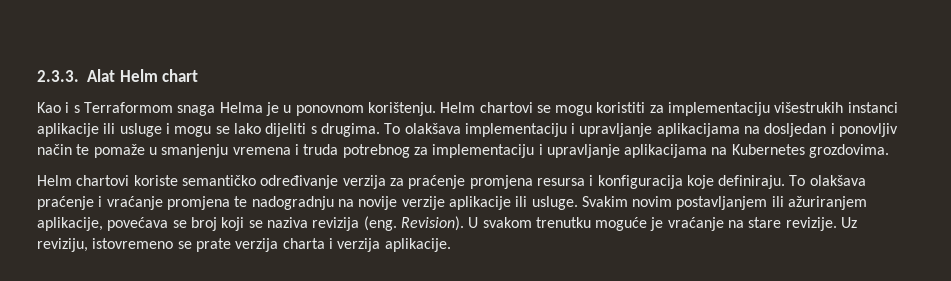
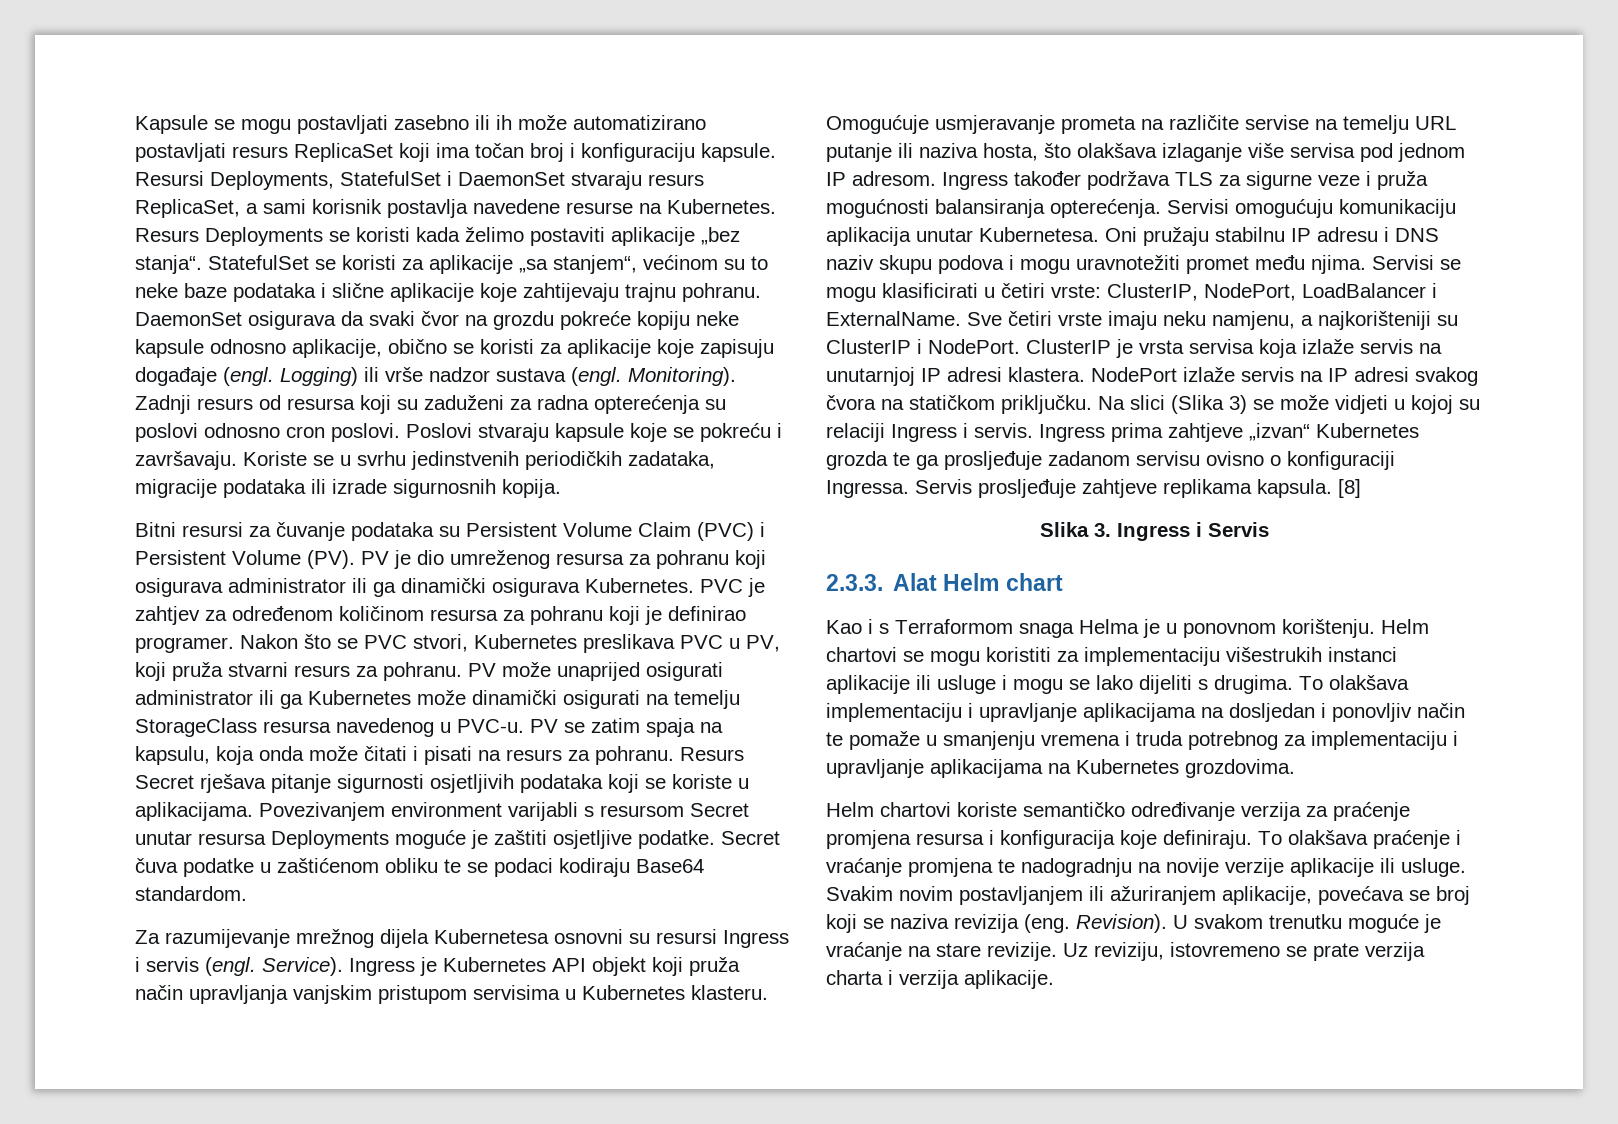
+ Kapsule se mogu postavljati zasebno ili ih može automatizirano postavljati resurs ReplicaSet koji ima točan broj i konfiguraciju kapsule. Resursi Deployments, StatefulSet i DaemonSet stvaraju resurs ReplicaSet, a sami korisnik postavlja navedene resurse na Kubernetes. Resurs Deployments se koristi kada želimo postaviti aplikacije „bez stanja“. StatefulSet se koristi za aplikacije „sa stanjem“, većinom su to neke baze podataka i slične aplikacije koje zahtijevaju trajnu pohranu. DaemonSet osigurava da svaki čvor na grozdu pokreće kopiju neke kapsule odnosno aplikacije, obično se koristi za aplikacije koje zapisuju događaje (engl. Logging) ili vrše nadzor sustava (engl. Monitoring). Zadnji resurs od resursa koji su zaduženi za radna opterećenja su poslovi odnosno cron poslovi. Poslovi stvaraju kapsule koje se pokreću i završavaju. Koriste se u svrhu jedinstvenih periodičkih zadataka, migracije podataka ili izrade sigurnosnih kopija.
+ Bitni resursi za čuvanje podataka su Persistent Volume Claim (PVC) i Persistent Volume (PV). PV je dio umreženog resursa za pohranu koji osigurava administrator ili ga dinamički osigurava Kubernetes. PVC je zahtjev za određenom količinom resursa za pohranu koji je definirao programer. Nakon što se PVC stvori, Kubernetes preslikava PVC u PV, koji pruža stvarni resurs za pohranu. PV može unaprijed osigurati administrator ili ga Kubernetes može dinamički osigurati na temelju StorageClass resursa navedenog u PVC-u. PV se zatim spaja na kapsulu, koja onda može čitati i pisati na resurs za pohranu. Resurs Secret rješava pitanje sigurnosti osjetljivih podataka koji se koriste u aplikacijama. Povezivanjem environment varijabli s resursom Secret unutar resursa Deployments moguće je zaštiti osjetljive podatke. Secret čuva podatke u zaštićenom obliku te se podaci kodiraju Base64 standardom.
+ Za razumijevanje mrežnog dijela Kubernetesa osnovni su resursi Ingress i servis (engl. Service). Ingress je Kubernetes API objekt koji pruža način upravljanja vanjskim pristupom servisima u Kubernetes klasteru. Omogućuje usmjeravanje prometa na različite servise na temelju URL putanje ili naziva hosta, što olakšava izlaganje više servisa pod jednom IP adresom. Ingress također podržava TLS za sigurne veze i pruža mogućnosti balansiranja opterećenja. Servisi omogućuju komunikaciju aplikacija unutar Kubernetesa. Oni pružaju stabilnu IP adresu i DNS naziv skupu podova i mogu uravnotežiti promet među njima. Servisi se mogu klasificirati u četiri vrste: ClusterIP, NodePort, LoadBalancer i ExternalName. Sve četiri vrste imaju neku namjenu, a najkorišteniji su ClusterIP i NodePort. ClusterIP je vrsta servisa koja izlaže servis na unutarnjoj IP adresi klastera. NodePort izlaže servis na IP adresi svakog čvora na statičkom priključku. Na slici (Slika 3) se može vidjeti u kojoj su relaciji Ingress i servis. Ingress prima zahtjeve „izvan“ Kubernetes grozda te ga prosljeđuje zadanom servisu ovisno o konfiguraciji Ingressa. Servis prosljeđuje zahtjeve replikama kapsula. [8]
+ Slika 3. Ingress i Servis

